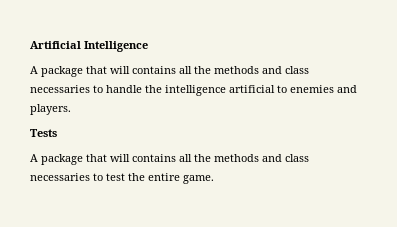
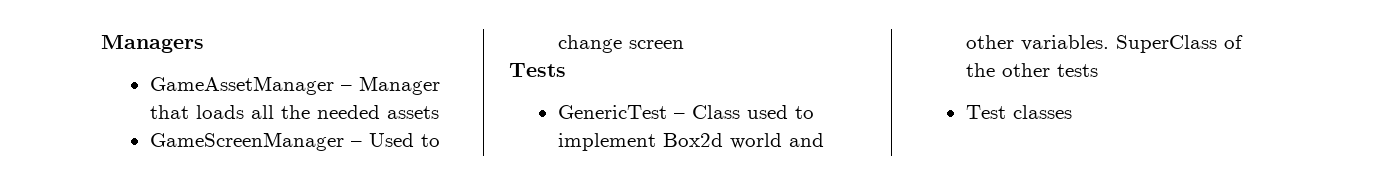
- Artificial Intelligence
- A package that will contains all the methods and class necessaries to handle the intelligence artificial to enemies and players.
+ Managers
+ GameAssetManager – Manager that loads all the needed assets
+ GameScreenManager – Used to change screen
  Tests
- A package that will contains all the methods and class necessaries to test the entire game.
+ GenericTest – Class used to implement Box2d world and other variables. SuperClass of the other tests
+ Test classes

